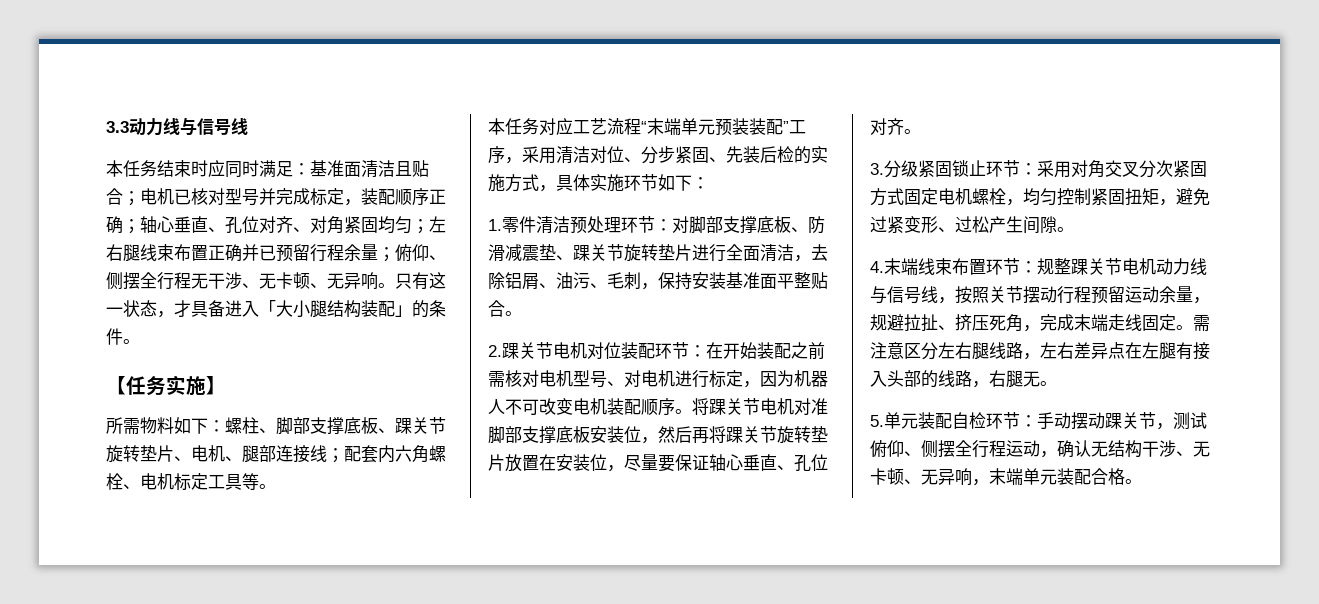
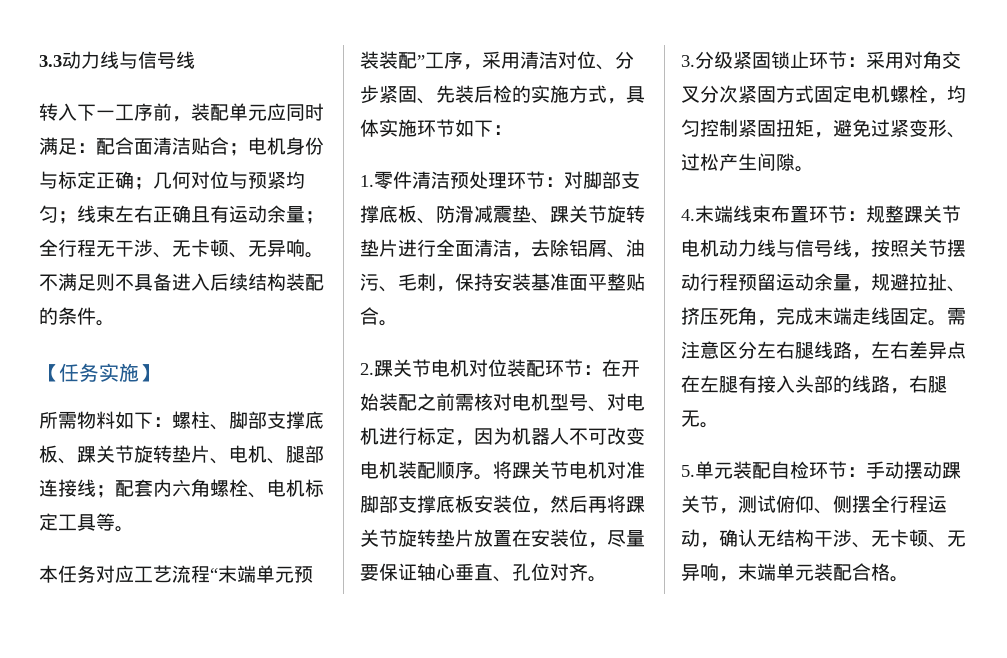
- 本任务结束时应同时满足：基准面清洁且贴合；电机已核对型号并完成标定，装配顺序正确；轴心垂直、孔位对齐、对角紧固均匀；左右腿线束布置正确并已预留行程余量；俯仰、侧摆全行程无干涉、无卡顿、无异响。
+ 转入下一工序前，装配单元应同时满足：配合面清洁贴合；电机身份与标定正确；几何对位与预紧均匀；线束左右正确且有运动余量；全行程无干涉、无卡顿、无异响。
- 只有这一状态，才具备进入「大小腿结构装配」的条件。
+ 不满足则不具备进入后续结构装配的条件。

